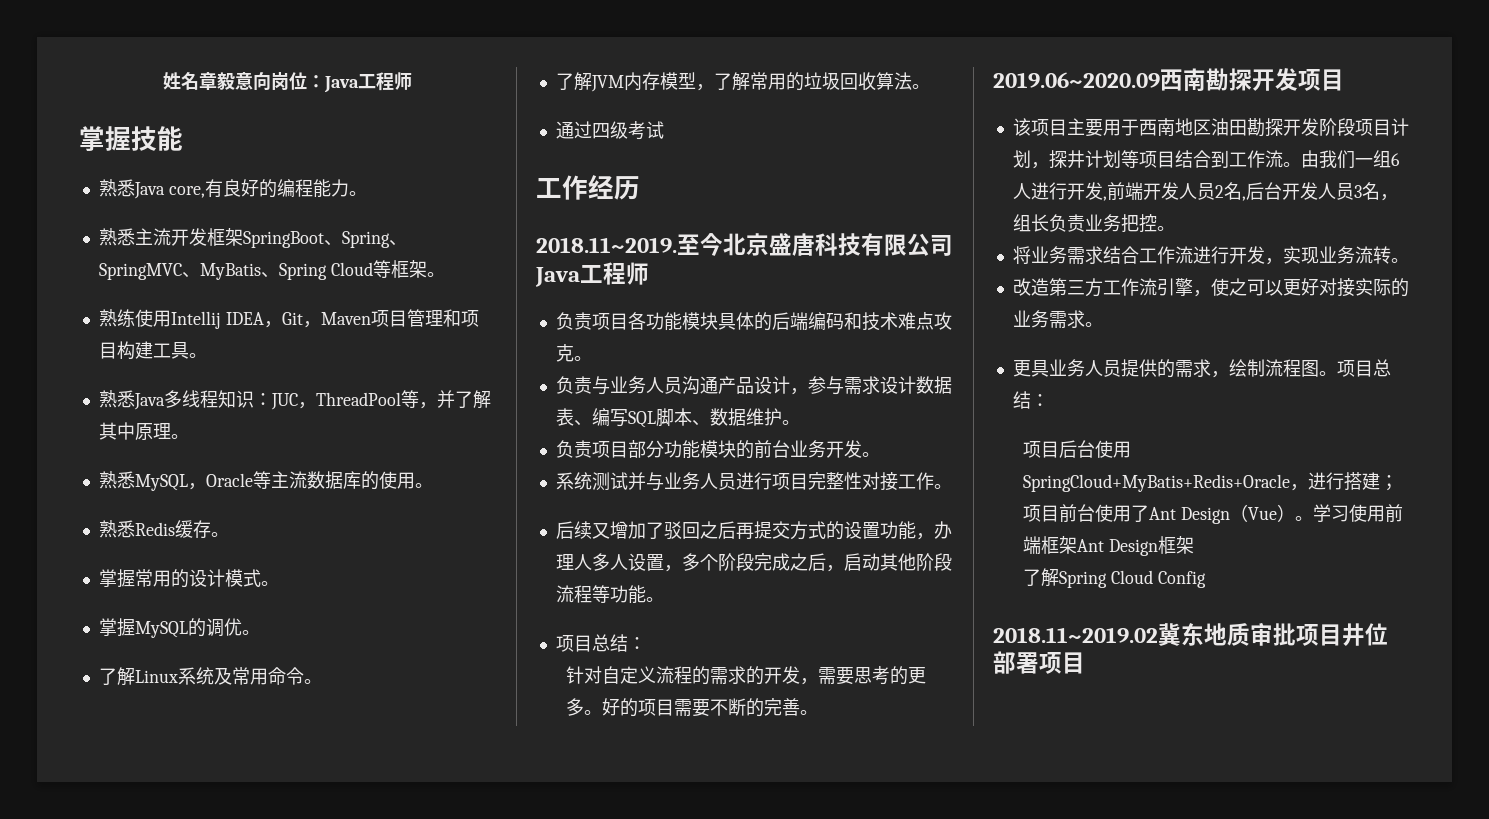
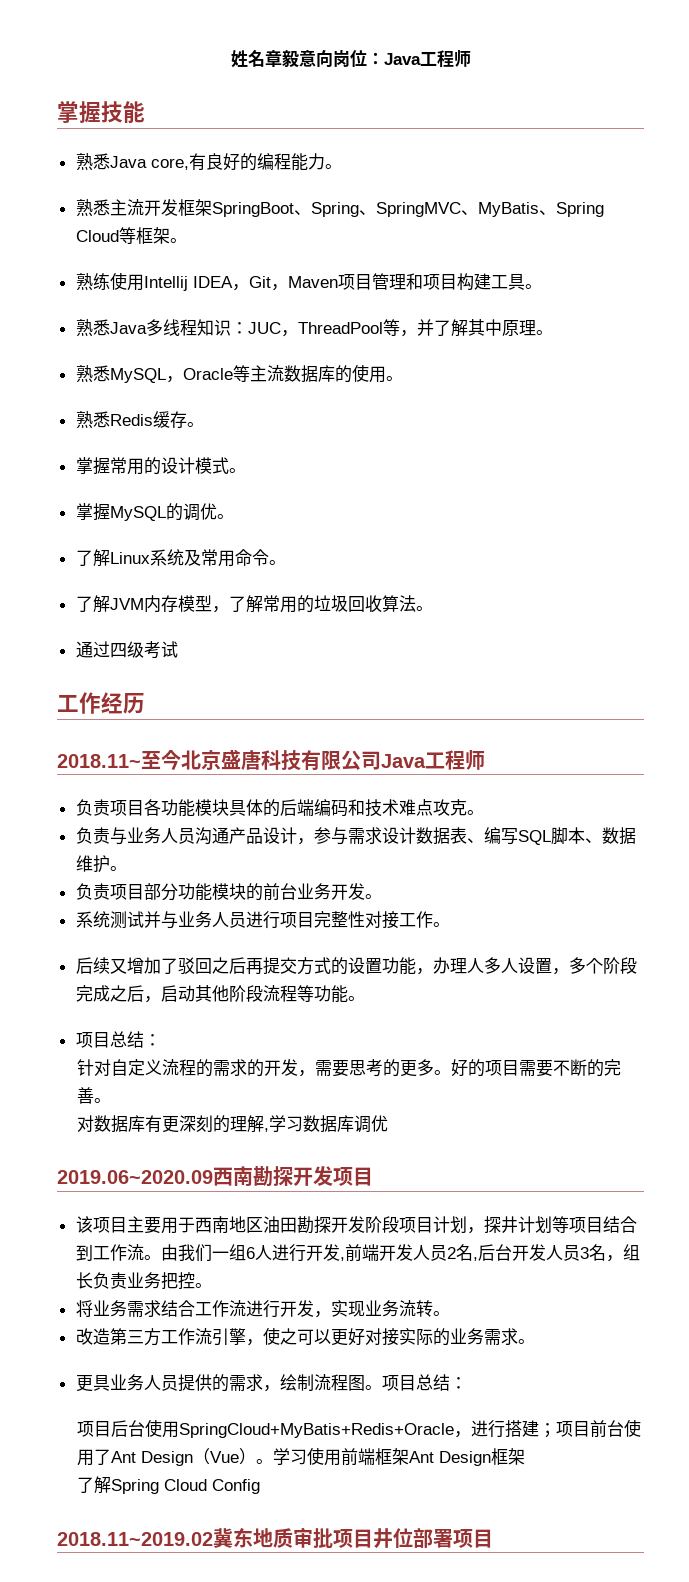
- 2018.11~2019.至今北京盛唐科技有限公司Java工程师
+ 2018.11~至今北京盛唐科技有限公司Java工程师
+ 对数据库有更深刻的理解,学习数据库调优

